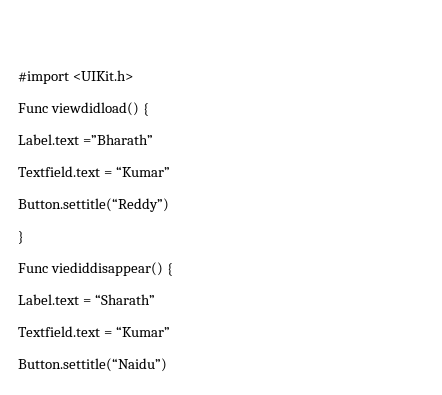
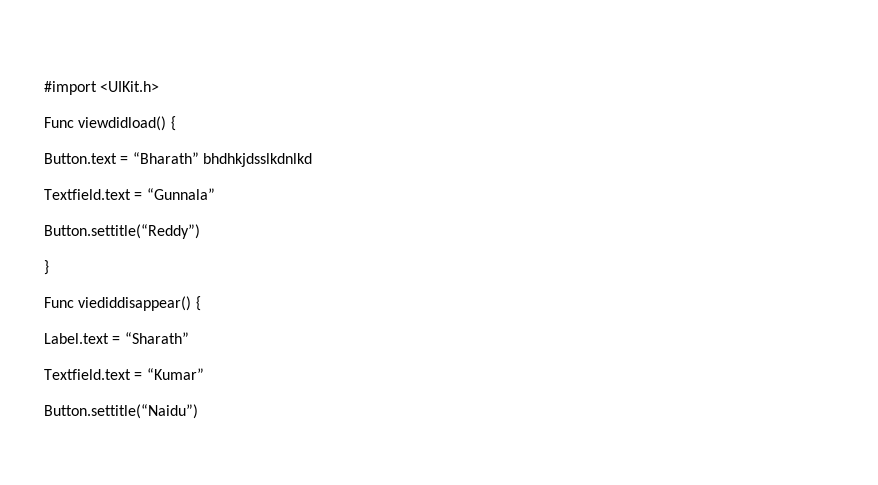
- Label.text =”Bharath”
- Textfield.text = “Kumar”
+ Button.text = “Bharath” bhdhkjdsslkdnlkd
+ Textfield.text = “Gunnala”

